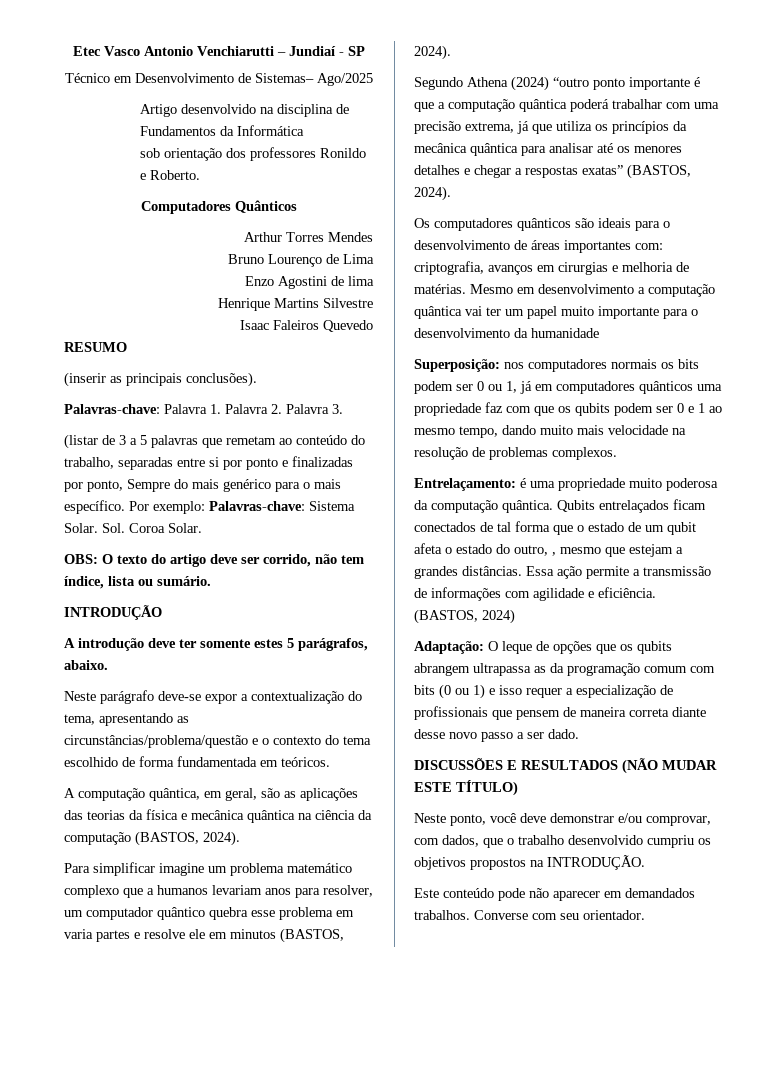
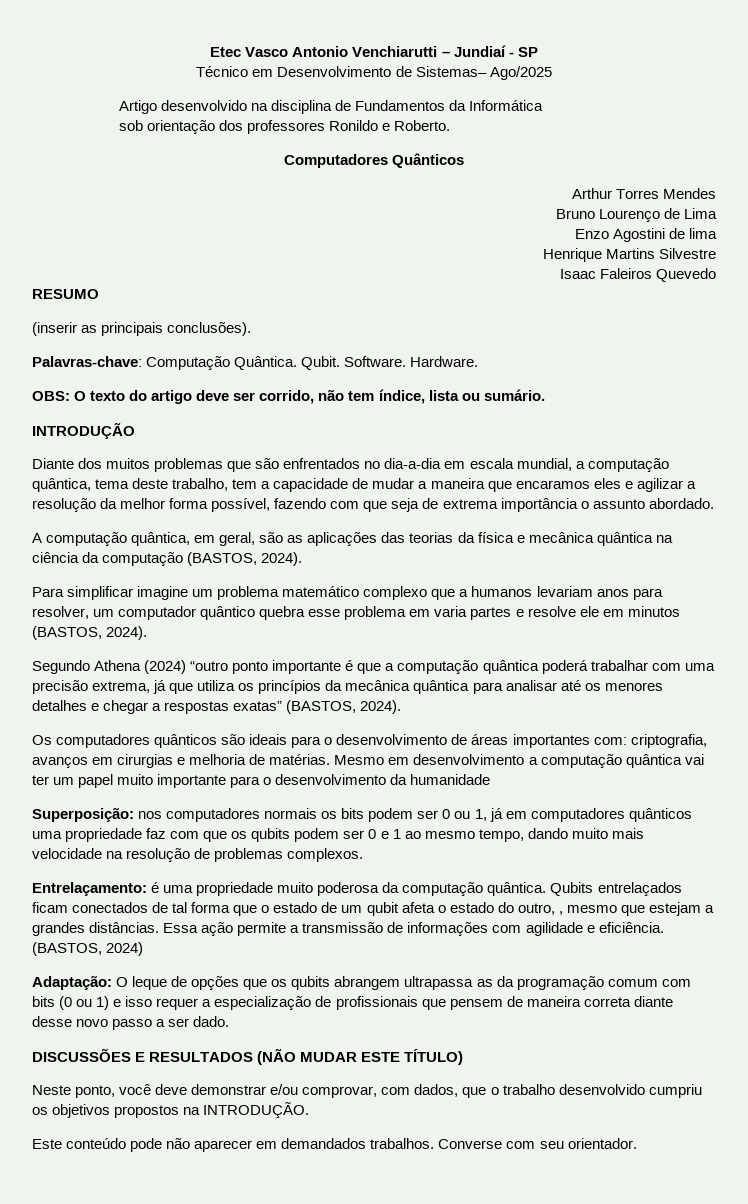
- Palavras-chave: Palavra 1. Palavra 2. Palavra 3.
- (listar de 3 a 5 palavras que remetam ao conteúdo do trabalho, separadas entre si por ponto e finalizadas por ponto, Sempre do mais genérico para o mais específico. Por exemplo: Palavras-chave: Sistema Solar. Sol. Coroa Solar.
+ Palavras-chave: Computação Quântica. Qubit. Software. Hardware.
- A introdução deve ter somente estes 5 parágrafos, abaixo.
- Neste parágrafo deve-se expor a contextualização do tema, apresentando as circunstâncias/problema/questão e o contexto do tema escolhido de forma fundamentada em teóricos.
+ Diante dos muitos problemas que são enfrentados no dia-a-dia em escala mundial, a computação quântica, tema deste trabalho, tem a capacidade de mudar a maneira que encaramos eles e agilizar a resolução da melhor forma possível, fazendo com que seja de extrema importância o assunto abordado.

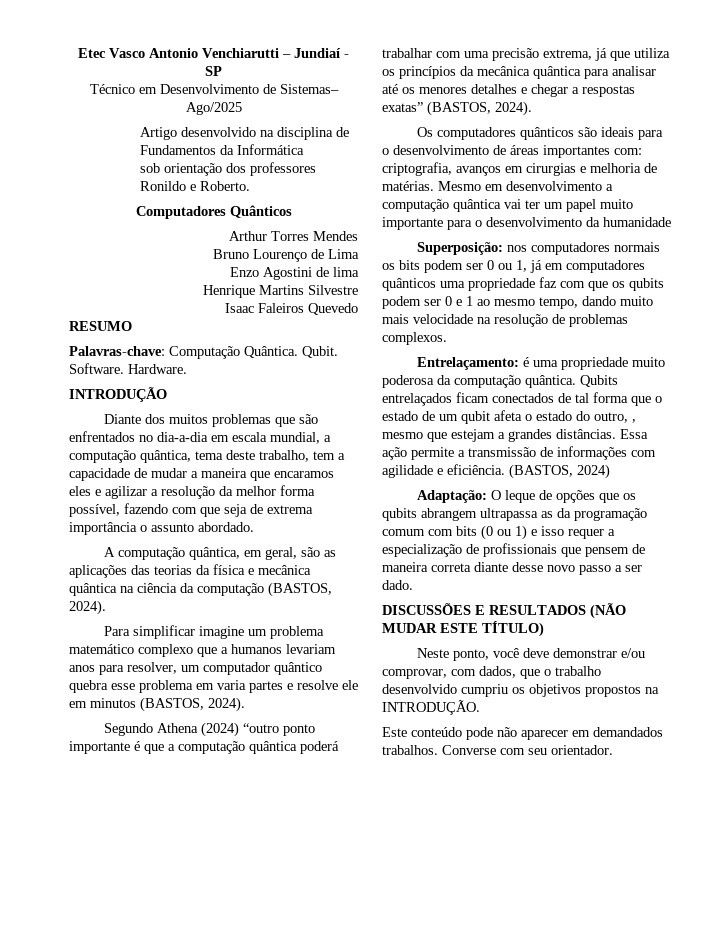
- (inserir as principais conclusões).
- OBS: O texto do artigo deve ser corrido, não tem índice, lista ou sumário.

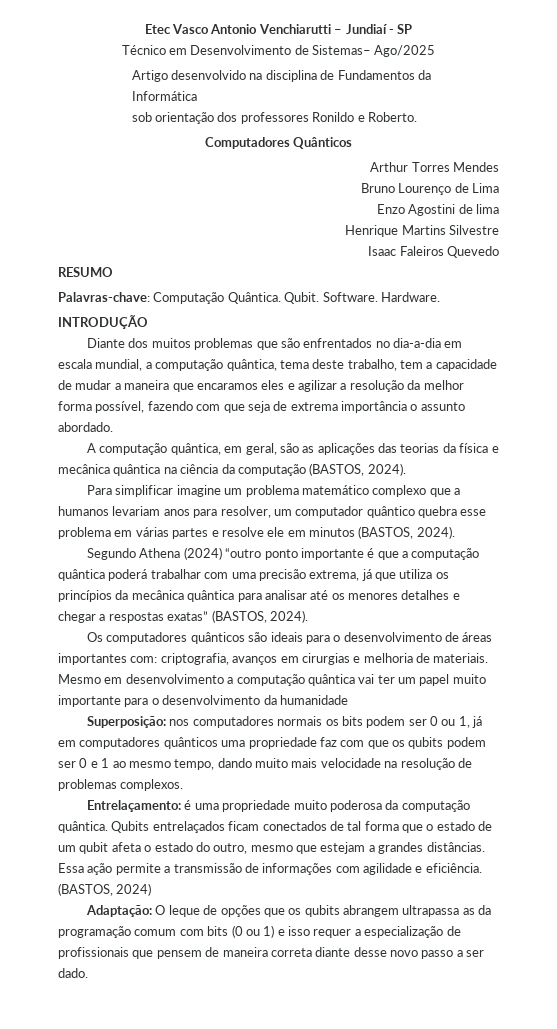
- Para simplificar imagine um problema matemático complexo que a humanos levariam anos para resolver, um computador quântico quebra esse problema em varia partes e resolve ele em minutos (BASTOS, 2024).
+ Para simplificar imagine um problema matemático complexo que a humanos levariam anos para resolver, um computador quântico quebra esse problema em várias partes e resolve ele em minutos (BASTOS, 2024).
- Os computadores quânticos são ideais para o desenvolvimento de áreas importantes com: criptografia, avanços em cirurgias e melhoria de matérias.
+ Os computadores quânticos são ideais para o desenvolvimento de áreas importantes com: criptografia, avanços em cirurgias e melhoria de materiais.
- Qubits entrelaçados ficam conectados de tal forma que o estado de um qubit afeta o estado do outro, , mesmo que estejam a grandes distâncias.
+ Qubits entrelaçados ficam conectados de tal forma que o estado de um qubit afeta o estado do outro, mesmo que estejam a grandes distâncias.
- DISCUSSÕES E RESULTADOS (NÃO MUDAR ESTE TÍTULO)
- Neste ponto, você deve demonstrar e/ou comprovar, com dados, que o trabalho desenvolvido cumpriu os objetivos propostos na INTRODUÇÃO.
- Este conteúdo pode não aparecer em demandados trabalhos. Converse com seu orientador.

